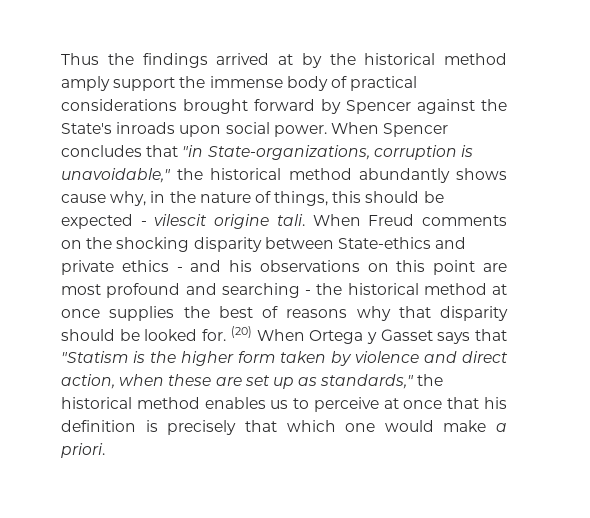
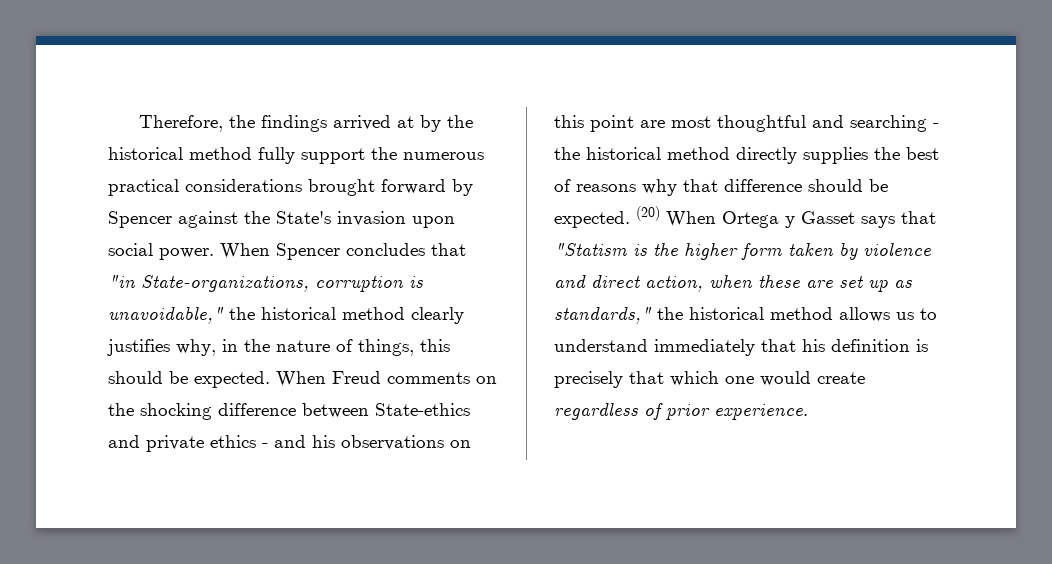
- Thus the findings arrived at by the historical method amply support the immense body of practical considerations brought forward by Spencer against the State's inroads upon social power.
+ Therefore, the findings arrived at by the historical method fully support the numerous practical considerations brought forward by Spencer against the State's invasion upon social power.
- When Spencer concludes that "in State-organizations, corruption is unavoidable," the historical method abundantly shows cause why, in the nature of things, this should be expected - vilescit origine tali.
+ When Spencer concludes that "in State-organizations, corruption is unavoidable," the historical method clearly justifies why, in the nature of things, this should be expected.
- When Freud comments on the shocking disparity between State-ethics and private ethics - and his observations on this point are most profound and searching - the historical method at once supplies the best of reasons why that disparity should be looked for.
+ When Freud comments on the shocking difference between State-ethics and private ethics - and his observations on this point are most thoughtful and searching - the historical method directly supplies the best of reasons why that difference should be expected.
- (20) When Ortega y Gasset says that "Statism is the higher form taken by violence and direct action, when these are set up as standards," the historical method enables us to perceive at once that his definition is precisely that which one would make a priori.
+ (20) When Ortega y Gasset says that "Statism is the higher form taken by violence and direct action, when these are set up as standards," the historical method allows us to understand immediately that his definition is precisely that which one would create regardless of prior experience.

